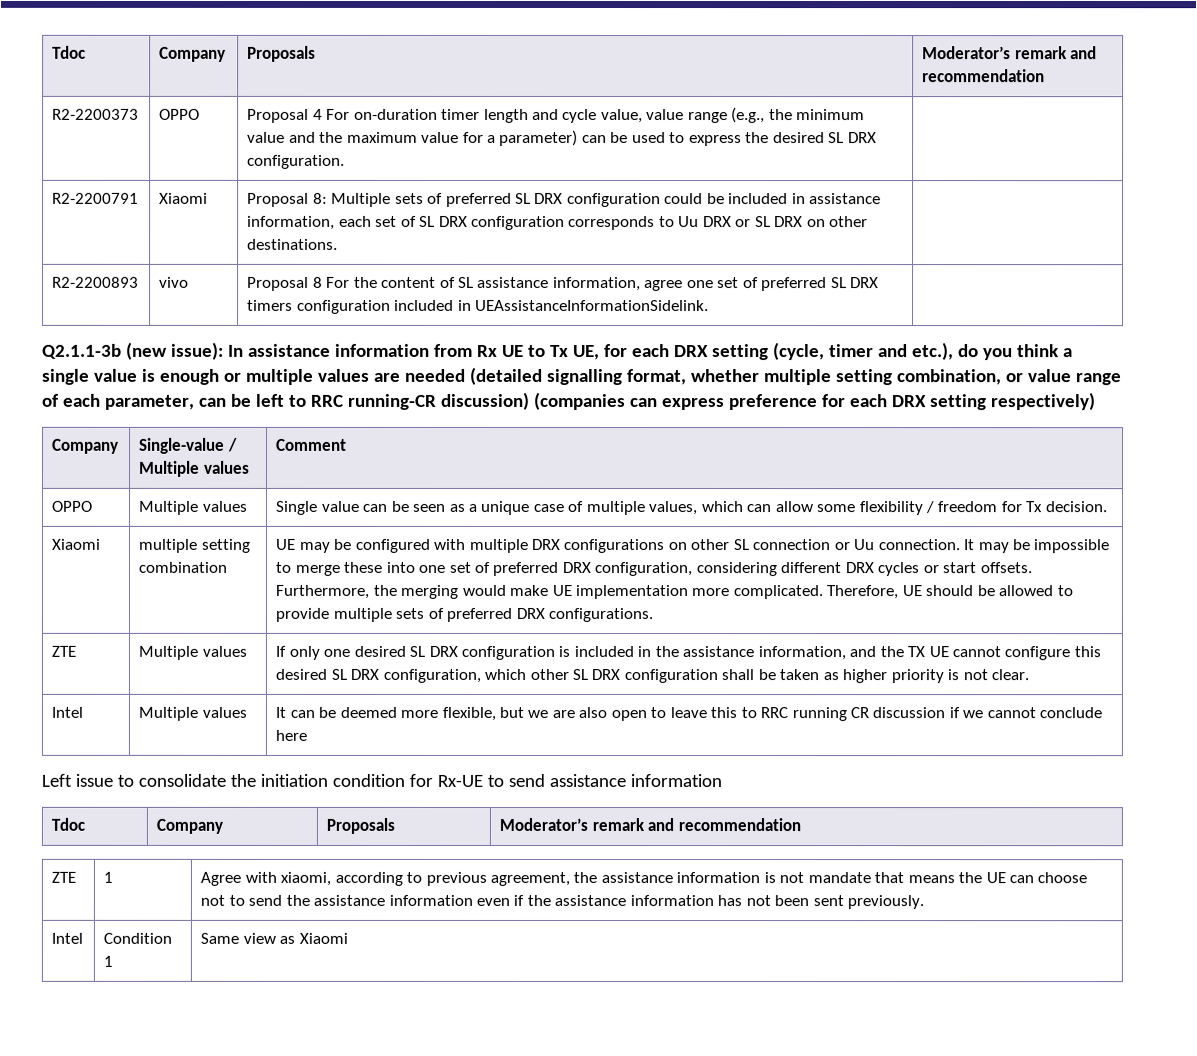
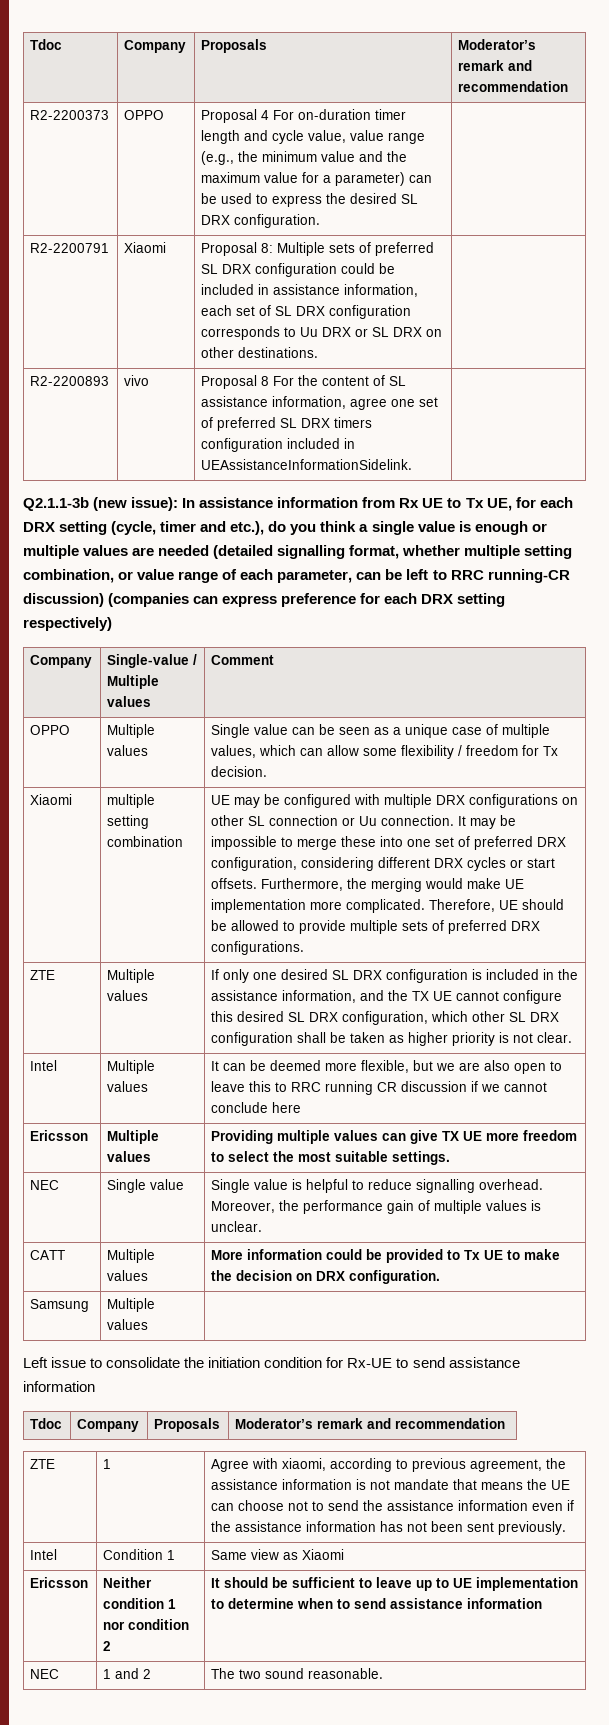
+ Ericsson | Multiple values | Providing multiple values can give TX UE more freedom to select the most suitable settings.
+ NEC | Single value | Single value is helpful to reduce signalling overhead. Moreover, the performance gain of multiple values is unclear.
+ CATT | Multiple values | More information could be provided to Tx UE to make the decision on DRX configuration.
+ Samsung | Multiple values |
+ Ericsson | Neither condition 1 nor condition 2 | It should be sufficient to leave up to UE implementation to determine when to send assistance information
+ NEC | 1 and 2 | The two sound reasonable.

